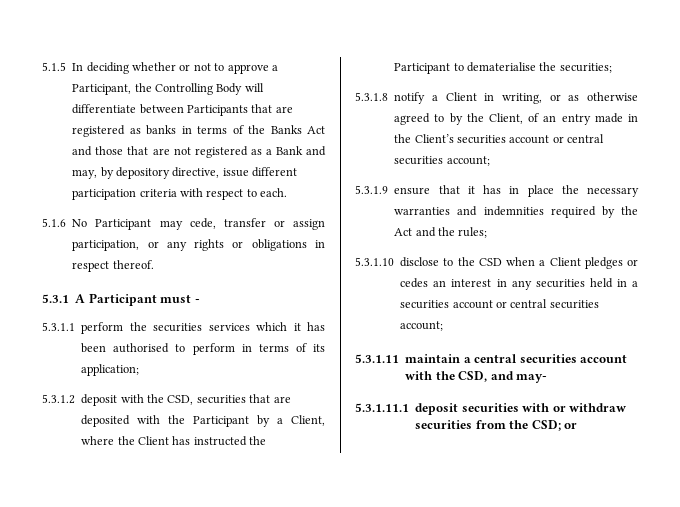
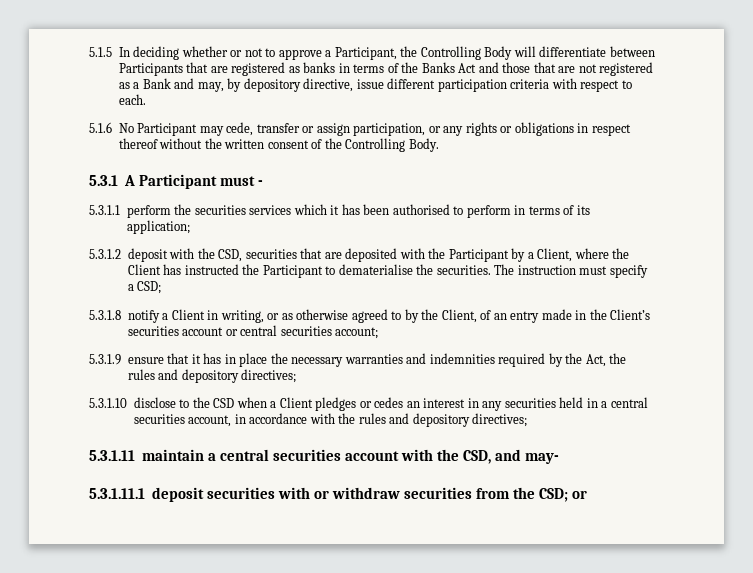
- 5.1.6 No Participant may cede, transfer or assign participation, or any rights or obligations in respect thereof.
+ 5.1.6 No Participant may cede, transfer or assign participation, or any rights or obligations in respect thereof without the written consent of the Controlling Body.
- 5.3.1.2 deposit with the CSD, securities that are deposited with the Participant by a Client, where the Client has instructed the Participant to dematerialise the securities;
+ 5.3.1.2 deposit with the CSD, securities that are deposited with the Participant by a Client, where the Client has instructed the Participant to dematerialise the securities. The instruction must specify a CSD;
- 5.3.1.9 ensure that it has in place the necessary warranties and indemnities required by the Act and the rules;
+ 5.3.1.9 ensure that it has in place the necessary warranties and indemnities required by the Act, the rules and depository directives;
- 5.3.1.10 disclose to the CSD when a Client pledges or cedes an interest in any securities held in a securities account or central securities account;
+ 5.3.1.10 disclose to the CSD when a Client pledges or cedes an interest in any securities held in a central securities account, in accordance with the rules and depository directives;

